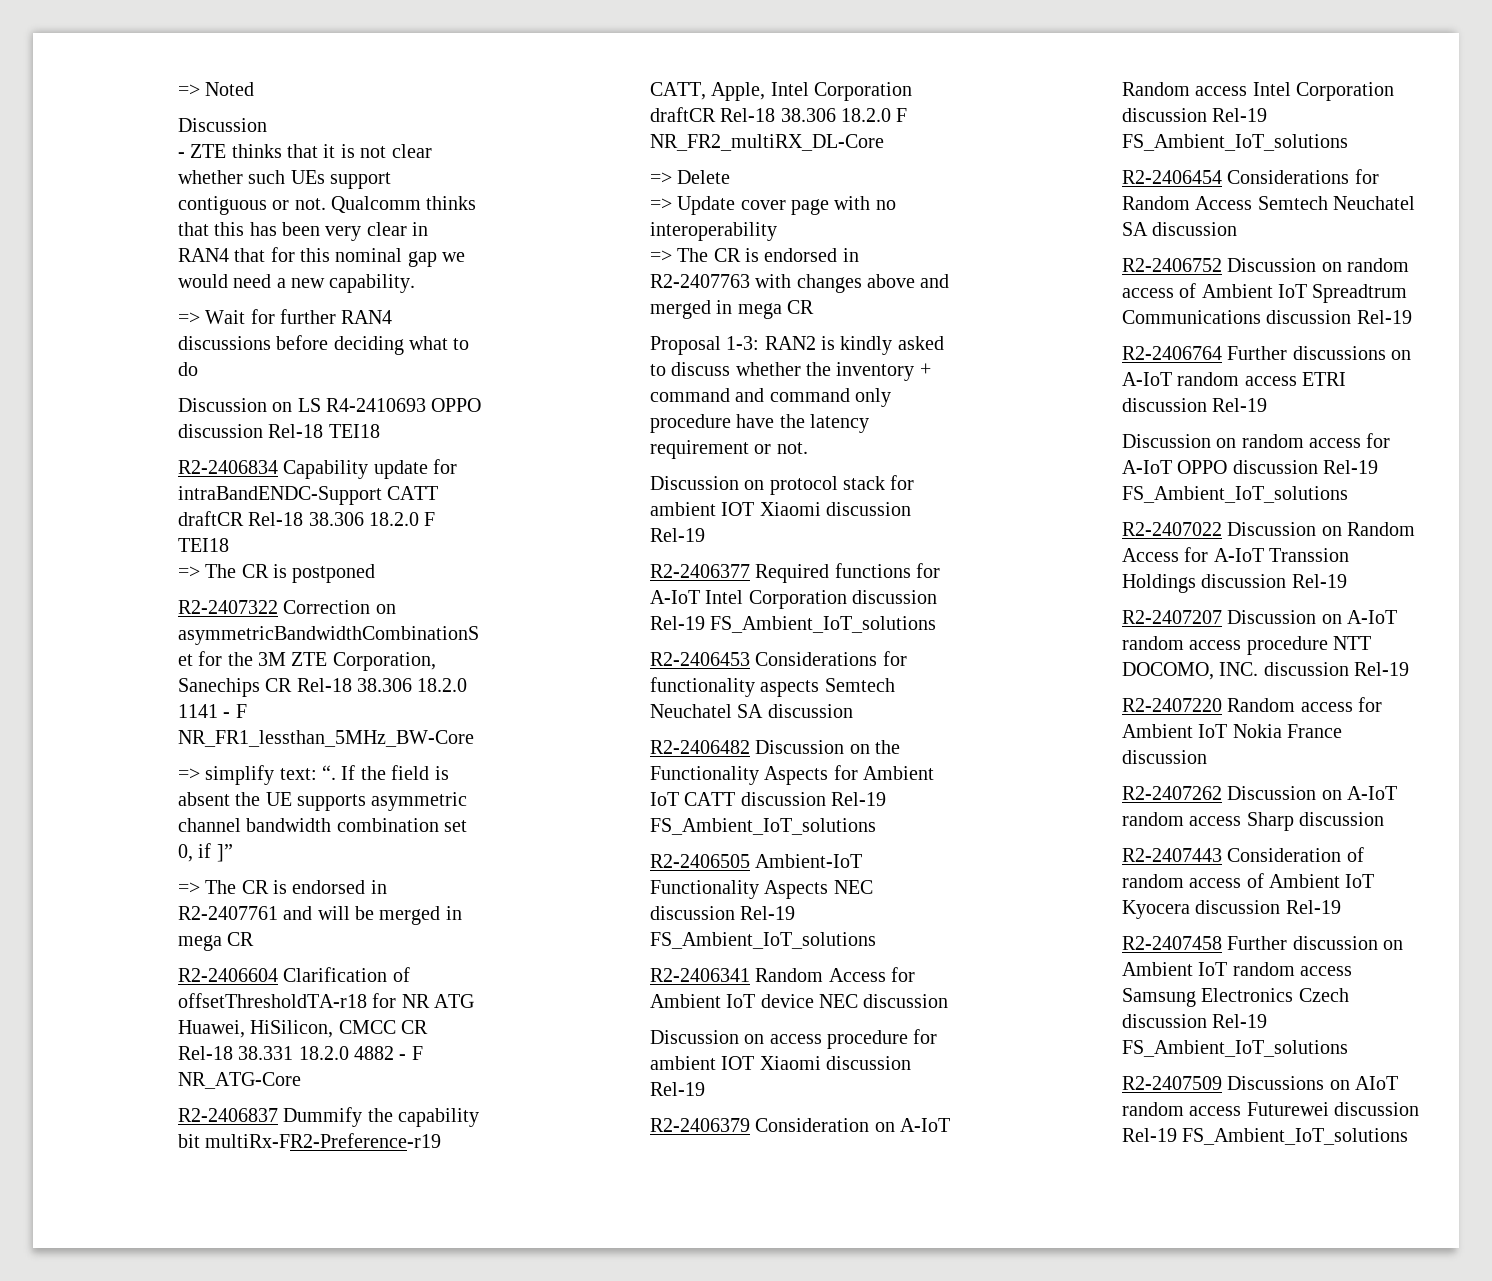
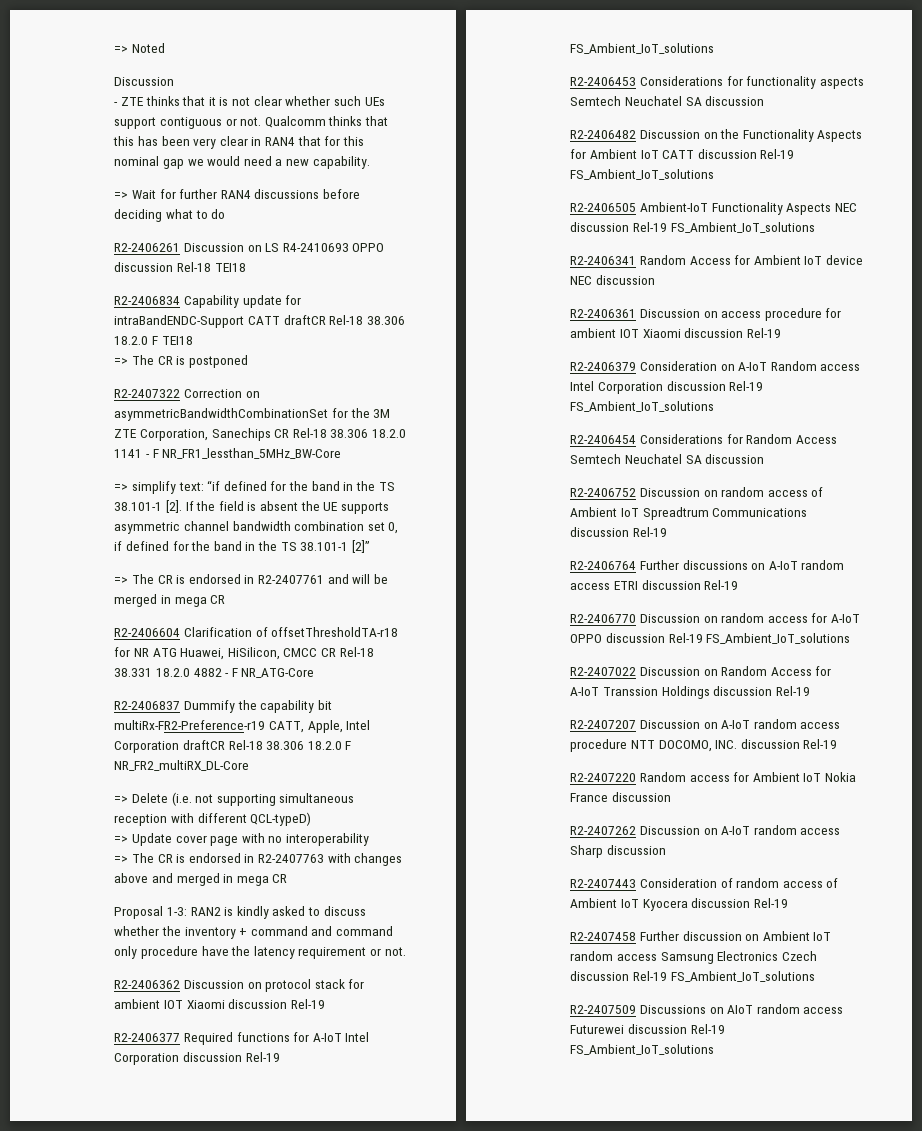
- Discussion on LS R4-2410693 OPPO discussion Rel-18 TEI18
+ R2-2406261 Discussion on LS R4-2410693 OPPO discussion Rel-18 TEI18
- => simplify text: “.
+ => simplify text: “if defined for the band in the TS 38.101-1 [2].
- If the field is absent the UE supports asymmetric channel bandwidth combination set 0, if ]”
+ If the field is absent the UE supports asymmetric channel bandwidth combination set 0, if defined for the band in the TS 38.101-1 [2]”
- => Delete
+ => Delete (i.e. not supporting simultaneous reception with different QCL-typeD)
- Discussion on protocol stack for ambient IOT Xiaomi discussion Rel-19
+ R2-2406362 Discussion on protocol stack for ambient IOT Xiaomi discussion Rel-19
- Discussion on access procedure for ambient IOT Xiaomi discussion Rel-19
+ R2-2406361 Discussion on access procedure for ambient IOT Xiaomi discussion Rel-19
- Discussion on random access for A-IoT OPPO discussion Rel-19 FS_Ambient_IoT_solutions
+ R2-2406770 Discussion on random access for A-IoT OPPO discussion Rel-19 FS_Ambient_IoT_solutions

